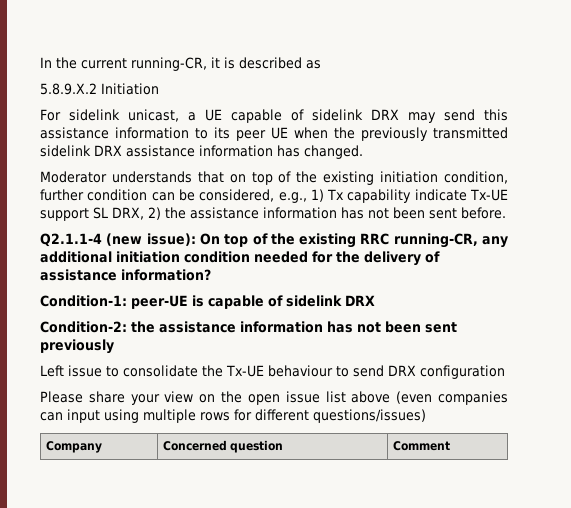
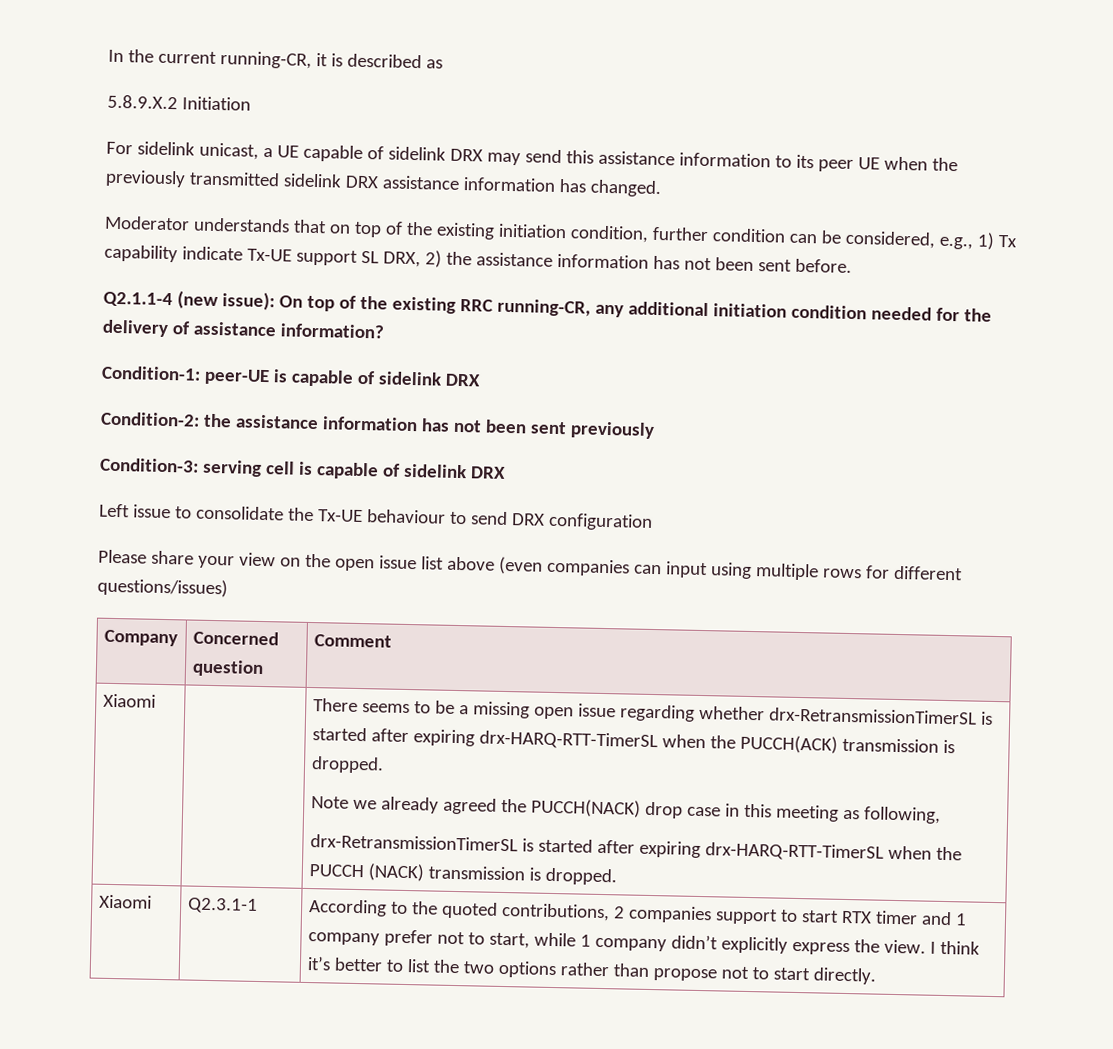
+ Condition-3: serving cell is capable of sidelink DRX
+ Xiaomi | | There seems to be a missing open issue regarding whether drx-RetransmissionTimerSL is started after expiring drx-HARQ-RTT-TimerSL when the PUCCH(ACK) transmission is dropped.
+ Note we already agreed the PUCCH(NACK) drop case in this meeting as following,
+ drx-RetransmissionTimerSL is started after expiring drx-HARQ-RTT-TimerSL when the PUCCH (NACK) transmission is dropped.
+ Xiaomi | Q2.3.1-1 | According to the quoted contributions, 2 companies support to start RTX timer and 1 company prefer not to start, while 1 company didn’t explicitly express the view. I think it’s better to list the two options rather than propose not to start directly.

